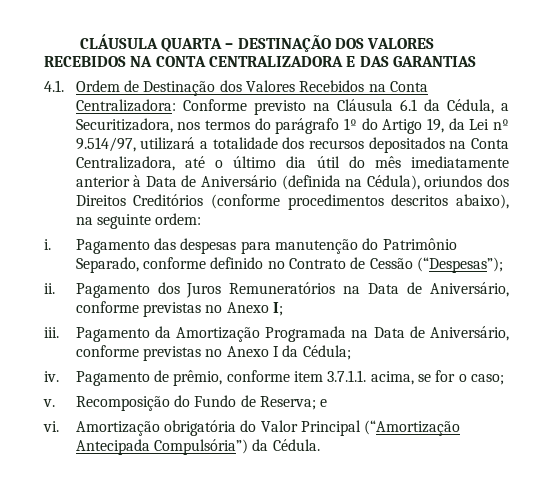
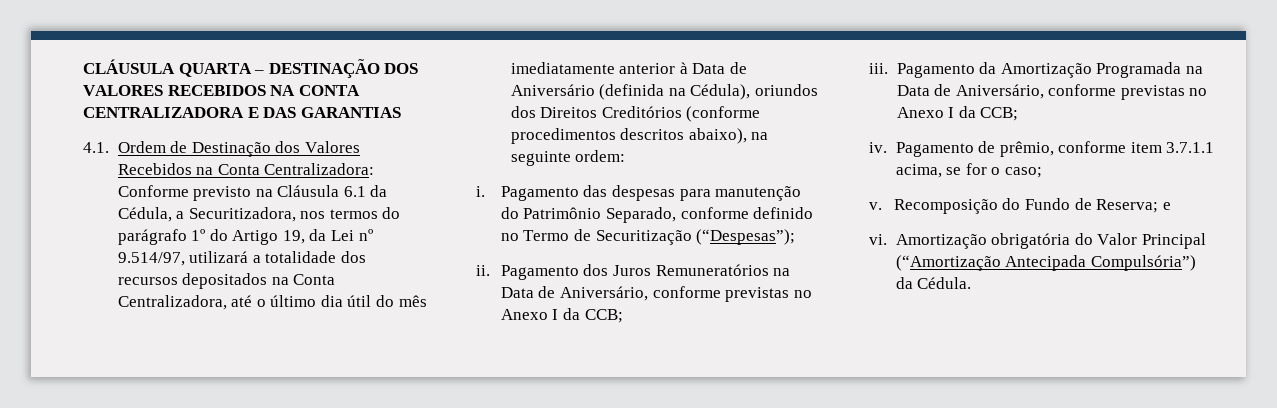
- Pagamento das despesas para manutenção do Patrimônio Separado, conforme definido no Contrato de Cessão (“Despesas”);
+ Pagamento das despesas para manutenção do Patrimônio Separado, conforme definido no Termo de Securitização (“Despesas”);
- Pagamento dos Juros Remuneratórios na Data de Aniversário, conforme previstas no Anexo I;
+ Pagamento dos Juros Remuneratórios na Data de Aniversário, conforme previstas no Anexo I da CCB;
- Pagamento da Amortização Programada na Data de Aniversário, conforme previstas no Anexo I da Cédula;
+ Pagamento da Amortização Programada na Data de Aniversário, conforme previstas no Anexo I da CCB;
- Pagamento de prêmio, conforme item 3.7.1.1. acima, se for o caso;
+ Pagamento de prêmio, conforme item 3.7.1.1 acima, se for o caso;

